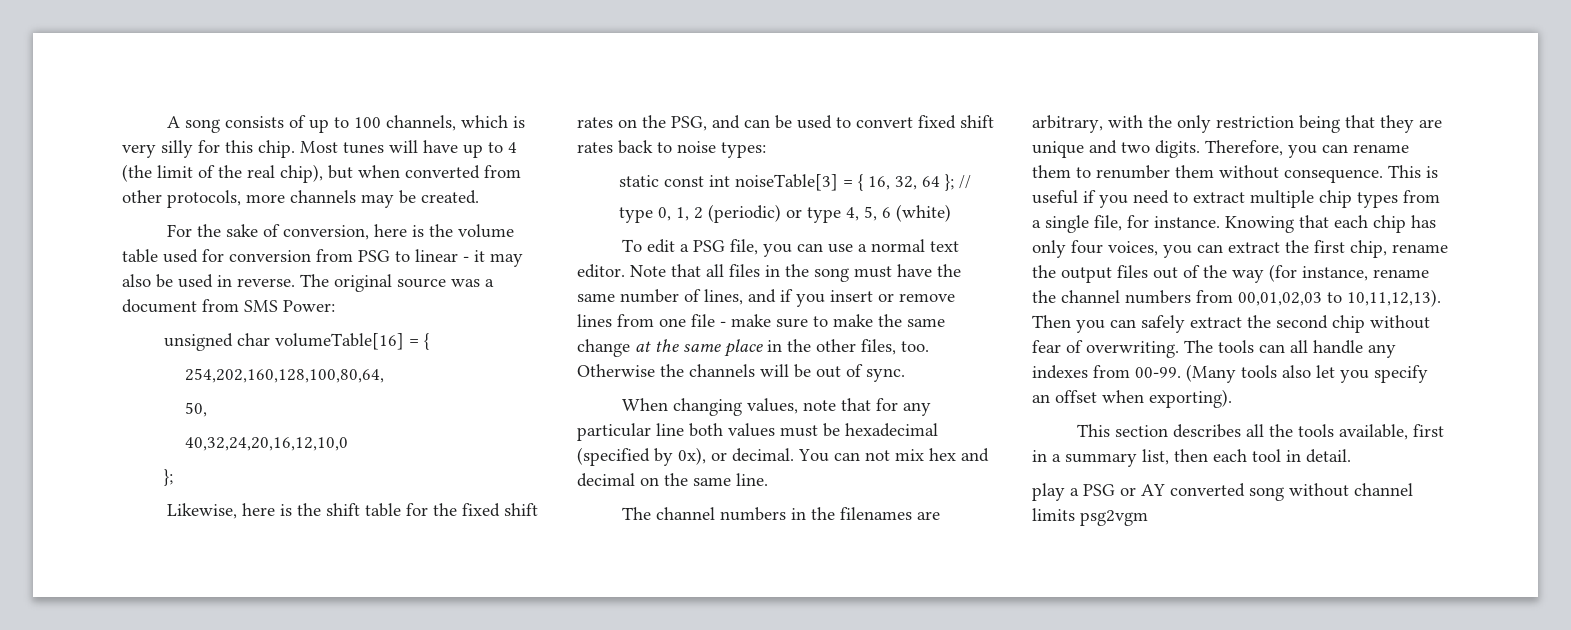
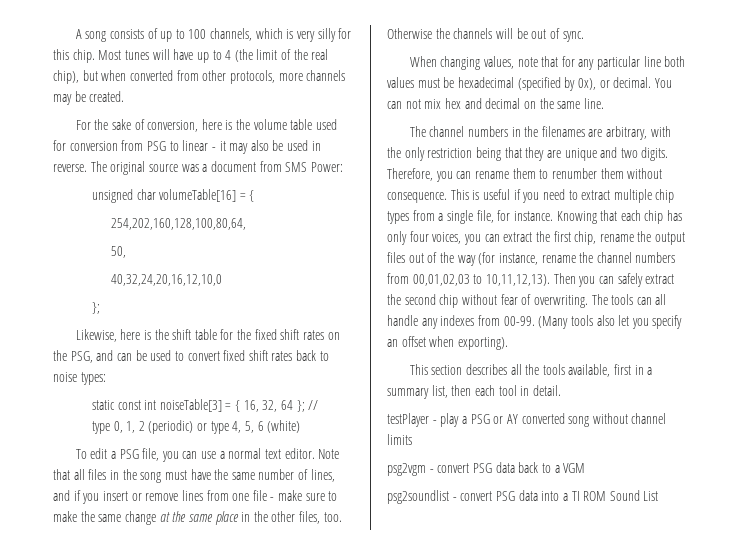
- play a PSG or AY converted song without channel limits psg2vgm
+ testPlayer - play a PSG or AY converted song without channel limits
+ psg2vgm - convert PSG data back to a VGM
+ psg2soundlist - convert PSG data into a TI ROM Sound List

